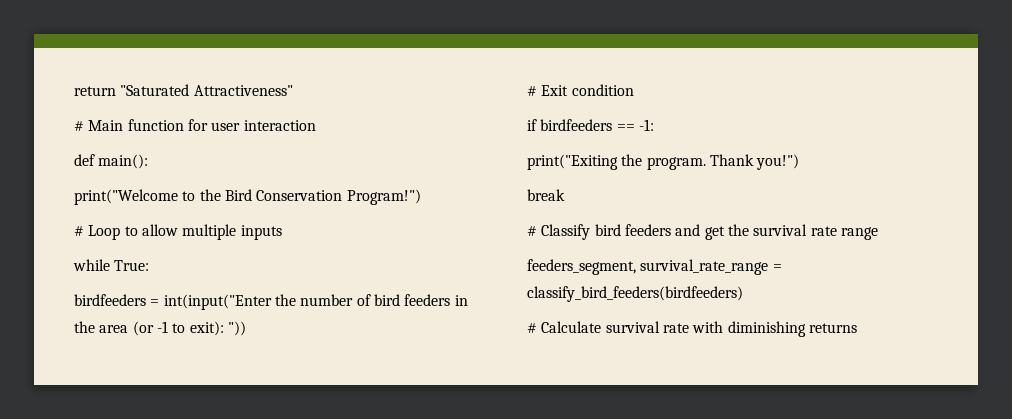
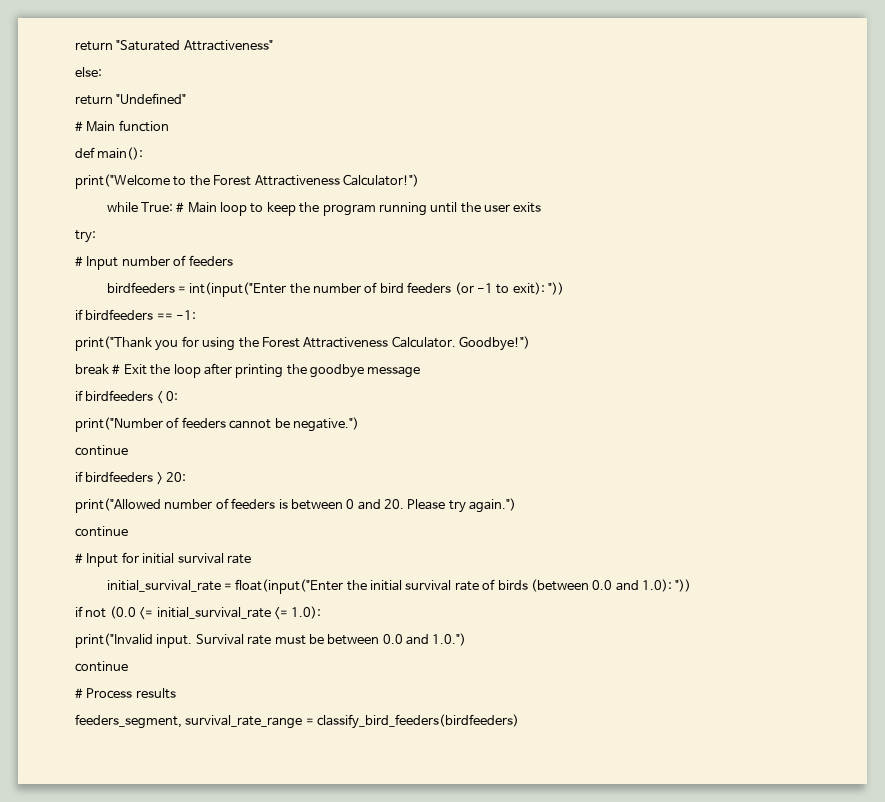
+ else:
+ return "Undefined"
- # Main function for user interaction
+ # Main function
- print("Welcome to the Bird Conservation Program!")
- # Loop to allow multiple inputs
- while True:
+ print("Welcome to the Forest Attractiveness Calculator!")
+ while True: # Main loop to keep the program running until the user exits
+ try:
+ # Input number of feeders
- birdfeeders = int(input("Enter the number of bird feeders in the area (or -1 to exit): "))
+ birdfeeders = int(input("Enter the number of bird feeders (or -1 to exit): "))
- # Exit condition
- print("Exiting the program. Thank you!")
- break
- # Classify bird feeders and get the survival rate range
+ print("Thank you for using the Forest Attractiveness Calculator. Goodbye!")
+ break # Exit the loop after printing the goodbye message
+ if birdfeeders < 0:
+ print("Number of feeders cannot be negative.")
+ continue
+ if birdfeeders > 20:
+ print("Allowed number of feeders is between 0 and 20. Please try again.")
+ continue
+ # Input for initial survival rate
+ initial_survival_rate = float(input("Enter the initial survival rate of birds (between 0.0 and 1.0): "))
+ if not (0.0 <= initial_survival_rate <= 1.0):
+ print("Invalid input. Survival rate must be between 0.0 and 1.0.")
+ continue
+ # Process results
  feeders_segment, survival_rate_range = classify_bird_feeders(birdfeeders)
- # Calculate survival rate with diminishing returns

